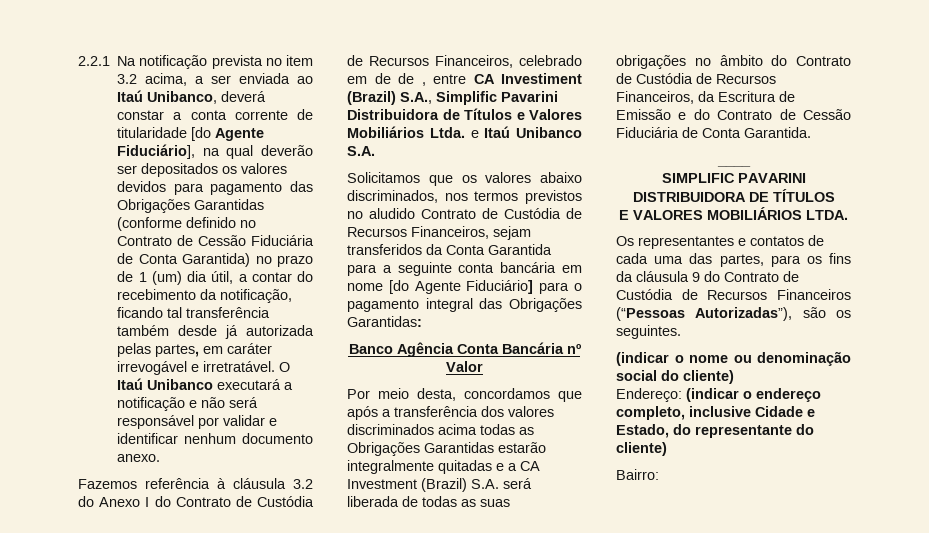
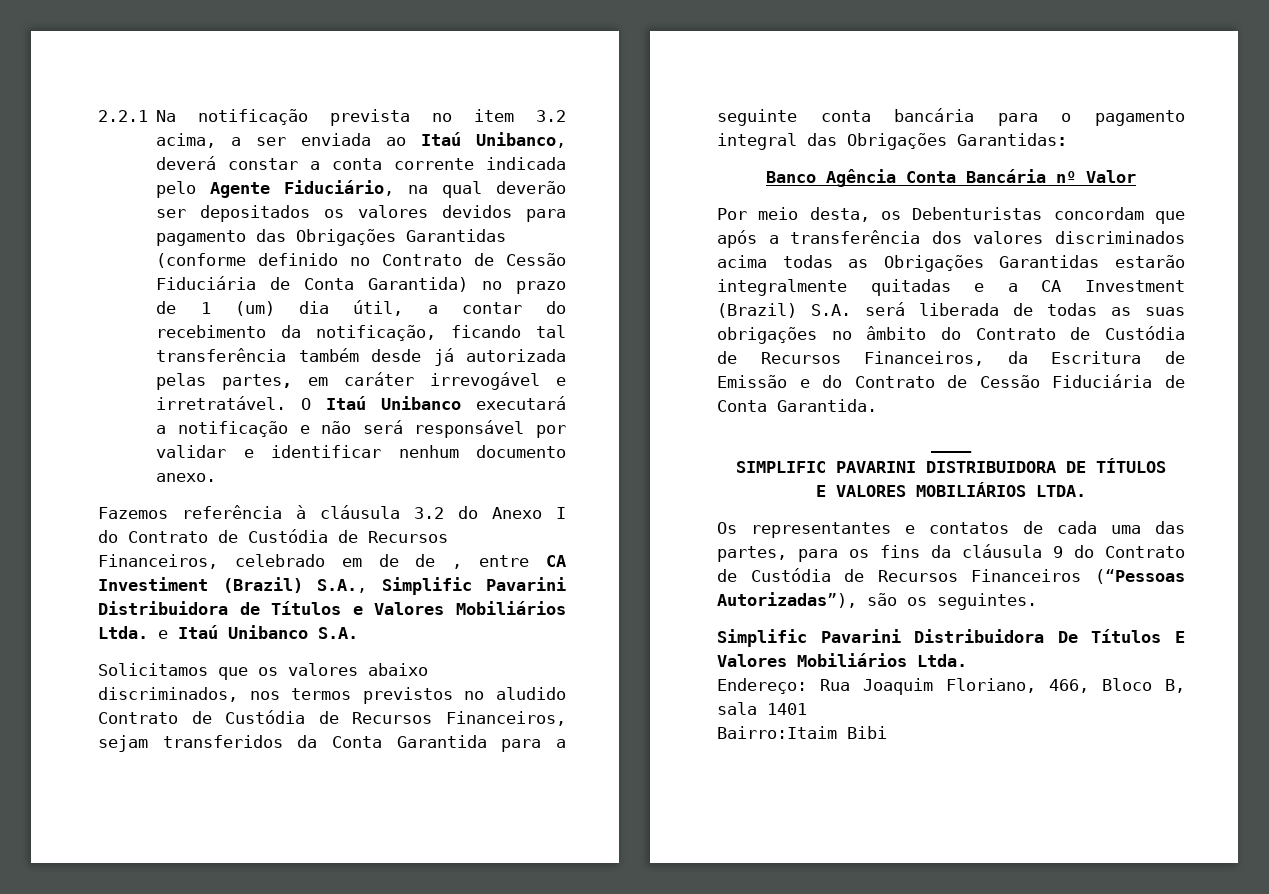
- 2.2.1 Na notificação prevista no item 3.2 acima, a ser enviada ao Itaú Unibanco, deverá constar a conta corrente de titularidade [do Agente Fiduciário], na qual deverão ser depositados os valores devidos para pagamento das Obrigações Garantidas (conforme definido no Contrato de Cessão Fiduciária de Conta Garantida) no prazo de 1 (um) dia útil, a contar do recebimento da notificação, ficando tal transferência também desde já autorizada pelas partes, em caráter irrevogável e irretratável.
+ 2.2.1 Na notificação prevista no item 3.2 acima, a ser enviada ao Itaú Unibanco, deverá constar a conta corrente indicada pelo Agente Fiduciário, na qual deverão ser depositados os valores devidos para pagamento das Obrigações Garantidas (conforme definido no Contrato de Cessão Fiduciária de Conta Garantida) no prazo de 1 (um) dia útil, a contar do recebimento da notificação, ficando tal transferência também desde já autorizada pelas partes, em caráter irrevogável e irretratável.
- Solicitamos que os valores abaixo discriminados, nos termos previstos no aludido Contrato de Custódia de Recursos Financeiros, sejam transferidos da Conta Garantida para a seguinte conta bancária em nome [do Agente Fiduciário] para o pagamento integral das Obrigações Garantidas:
+ Solicitamos que os valores abaixo discriminados, nos termos previstos no aludido Contrato de Custódia de Recursos Financeiros, sejam transferidos da Conta Garantida para a seguinte conta bancária para o pagamento integral das Obrigações Garantidas:
- Por meio desta, concordamos que após a transferência dos valores discriminados acima todas as Obrigações Garantidas estarão integralmente quitadas e a CA Investment (Brazil) S.A. será liberada de todas as suas obrigações no âmbito do Contrato de Custódia de Recursos Financeiros, da Escritura de Emissão e do Contrato de Cessão Fiduciária de Conta Garantida.
+ Por meio desta, os Debenturistas concordam que após a transferência dos valores discriminados acima todas as Obrigações Garantidas estarão integralmente quitadas e a CA Investment (Brazil) S.A. será liberada de todas as suas obrigações no âmbito do Contrato de Custódia de Recursos Financeiros, da Escritura de Emissão e do Contrato de Cessão Fiduciária de Conta Garantida.
- (indicar o nome ou denominação social do cliente)
- Endereço: (indicar o endereço completo, inclusive Cidade e Estado, do representante do cliente)
- Bairro:
+ Simplific Pavarini Distribuidora De Títulos E Valores Mobiliários Ltda.
+ Endereço: Rua Joaquim Floriano, 466, Bloco B, sala 1401
+ Bairro:Itaim Bibi

